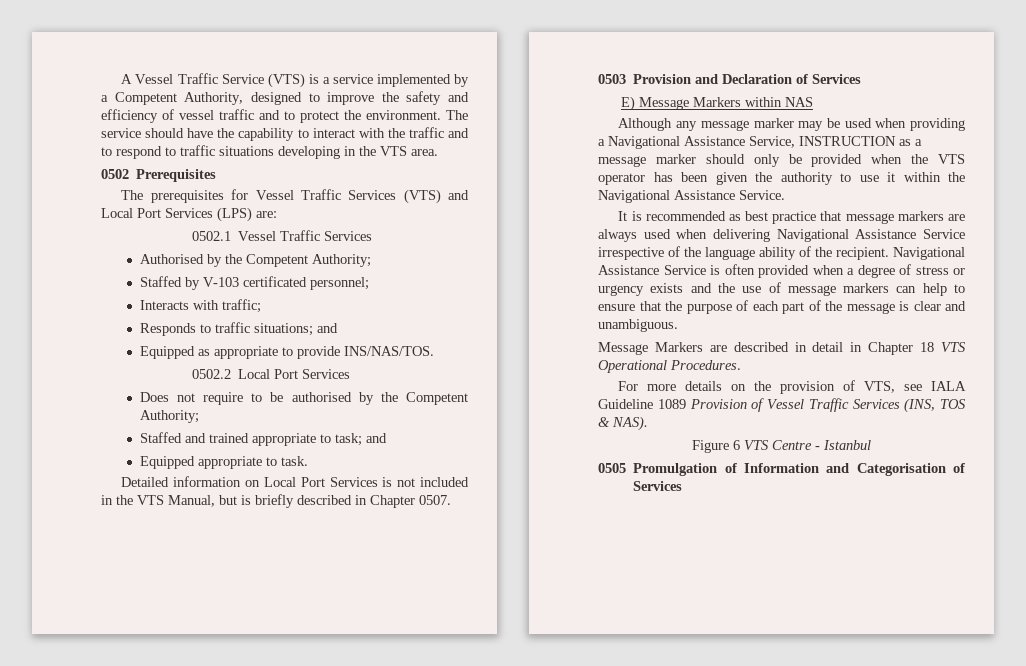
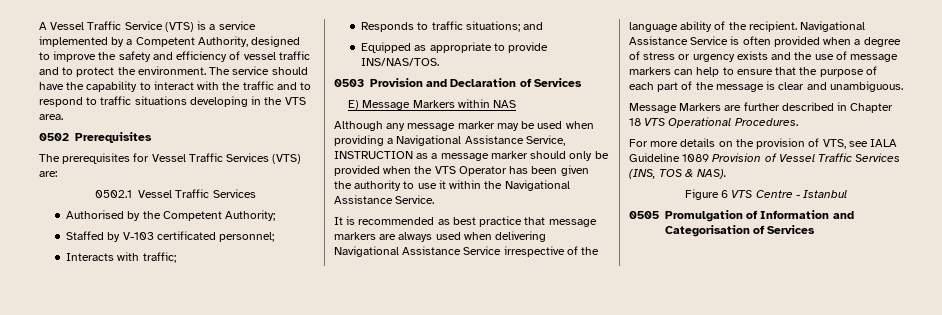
- The prerequisites for Vessel Traffic Services (VTS) and Local Port Services (LPS) are:
+ The prerequisites for Vessel Traffic Services (VTS) are:
- 0502.2 Local Port Services
- Does not require to be authorised by the Competent Authority;
- Staffed and trained appropriate to task; and
- Equipped appropriate to task.
- Detailed information on Local Port Services is not included in the VTS Manual, but is briefly described in Chapter 0507.
- Although any message marker may be used when providing a Navigational Assistance Service, INSTRUCTION as a message marker should only be provided when the VTS operator has been given the authority to use it within the Navigational Assistance Service.
+ Although any message marker may be used when providing a Navigational Assistance Service, INSTRUCTION as a message marker should only be provided when the VTS Operator has been given the authority to use it within the Navigational Assistance Service.
- Message Markers are described in detail in Chapter 18 VTS Operational Procedures.
+ Message Markers are further described in Chapter 18 VTS Operational Procedures.

